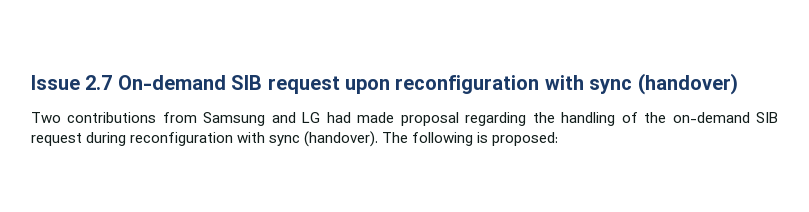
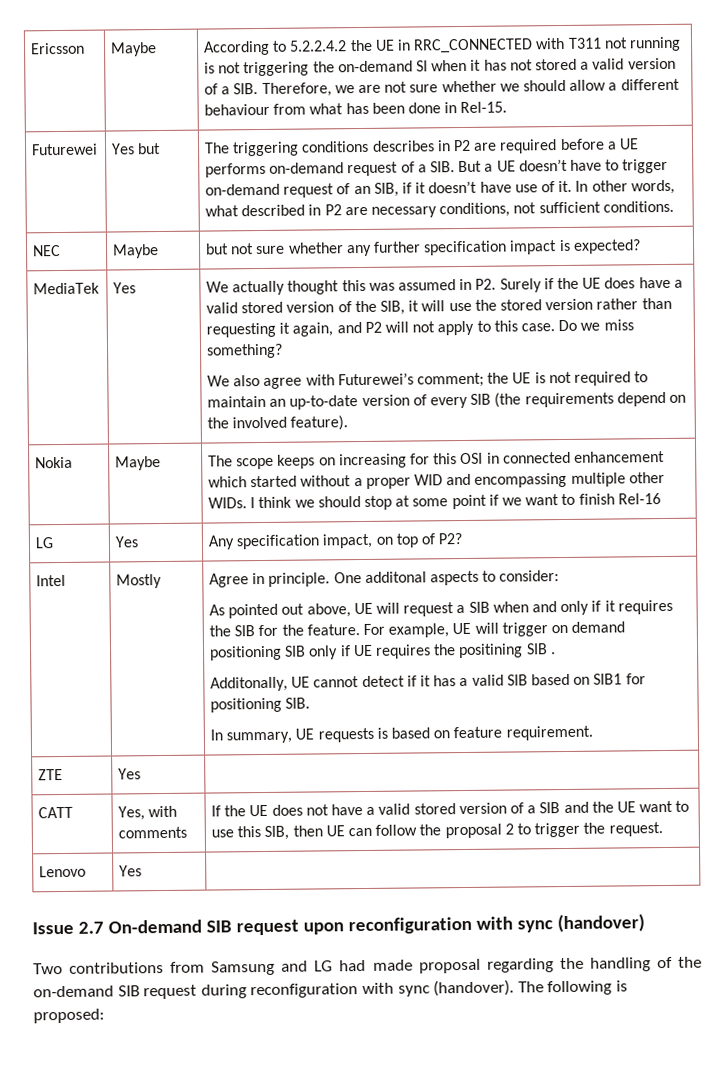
+ Ericsson | Maybe | According to 5.2.2.4.2 the UE in RRC_CONNECTED with T311 not running is not triggering the on-demand SI when it has not stored a valid version of a SIB. Therefore, we are not sure whether we should allow a different behaviour from what has been done in Rel-15.
+ Futurewei | Yes but | The triggering conditions describes in P2 are required before a UE performs on-demand request of a SIB. But a UE doesn’t have to trigger on-demand request of an SIB, if it doesn’t have use of it. In other words, what described in P2 are necessary conditions, not sufficient conditions.
+ NEC | Maybe | but not sure whether any further specification impact is expected?
+ MediaTek | Yes | We actually thought this was assumed in P2. Surely if the UE does have a valid stored version of the SIB, it will use the stored version rather than requesting it again, and P2 will not apply to this case. Do we miss something?
+ We also agree with Futurewei’s comment; the UE is not required to maintain an up-to-date version of every SIB (the requirements depend on the involved feature).
+ Nokia | Maybe | The scope keeps on increasing for this OSI in connected enhancement which started without a proper WID and encompassing multiple other WIDs. I think we should stop at some point if we want to finish Rel-16
+ LG | Yes | Any specification impact, on top of P2?
+ Intel | Mostly | Agree in principle. One additonal aspects to consider:
+ As pointed out above, UE will request a SIB when and only if it requires the SIB for the feature. For example, UE will trigger on demand positioning SIB only if UE requires the positining SIB .
+ Additonally, UE cannot detect if it has a valid SIB based on SIB1 for positioning SIB.
+ In summary, UE requests is based on feature requirement.
+ ZTE | Yes |
+ CATT | Yes, with comments | If the UE does not have a valid stored version of a SIB and the UE want to use this SIB, then UE can follow the proposal 2 to trigger the request.
+ Lenovo | Yes |

